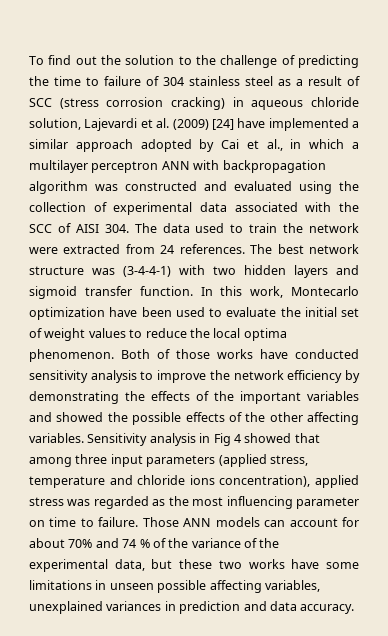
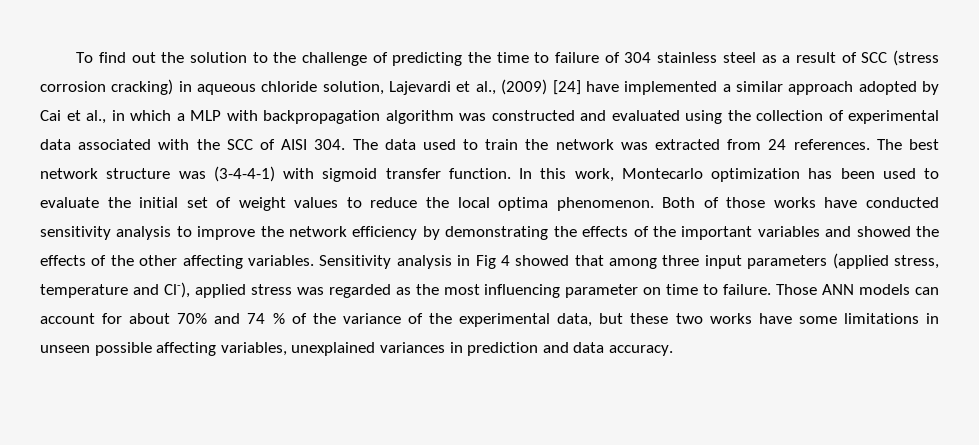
- To find out the solution to the challenge of predicting the time to failure of 304 stainless steel as a result of SCC (stress corrosion cracking) in aqueous chloride solution, Lajevardi et al. (2009) [24] have implemented a similar approach adopted by Cai et al., in which a multilayer perceptron ANN with backpropagation algorithm was constructed and evaluated using the collection of experimental data associated with the SCC of AISI 304. The data used to train the network were extracted from 24 references.
+ To find out the solution to the challenge of predicting the time to failure of 304 stainless steel as a result of SCC (stress corrosion cracking) in aqueous chloride solution, Lajevardi et al., (2009) [24] have implemented a similar approach adopted by Cai et al., in which a MLP with backpropagation algorithm was constructed and evaluated using the collection of experimental data associated with the SCC of AISI 304. The data used to train the network was extracted from 24 references.
- The best network structure was (3-4-4-1) with two hidden layers and sigmoid transfer function.
+ The best network structure was (3-4-4-1) with sigmoid transfer function.
- In this work, Montecarlo optimization have been used to evaluate the initial set of weight values to reduce the local optima phenomenon.
+ In this work, Montecarlo optimization has been used to evaluate the initial set of weight values to reduce the local optima phenomenon.
- Both of those works have conducted sensitivity analysis to improve the network efficiency by demonstrating the effects of the important variables and showed the possible effects of the other affecting variables.
+ Both of those works have conducted sensitivity analysis to improve the network efficiency by demonstrating the effects of the important variables and showed the effects of the other affecting variables.
- Sensitivity analysis in Fig 4 showed that among three input parameters (applied stress, temperature and chloride ions concentration), applied stress was regarded as the most influencing parameter on time to failure.
+ Sensitivity analysis in Fig 4 showed that among three input parameters (applied stress, temperature and Cl-), applied stress was regarded as the most influencing parameter on time to failure.

